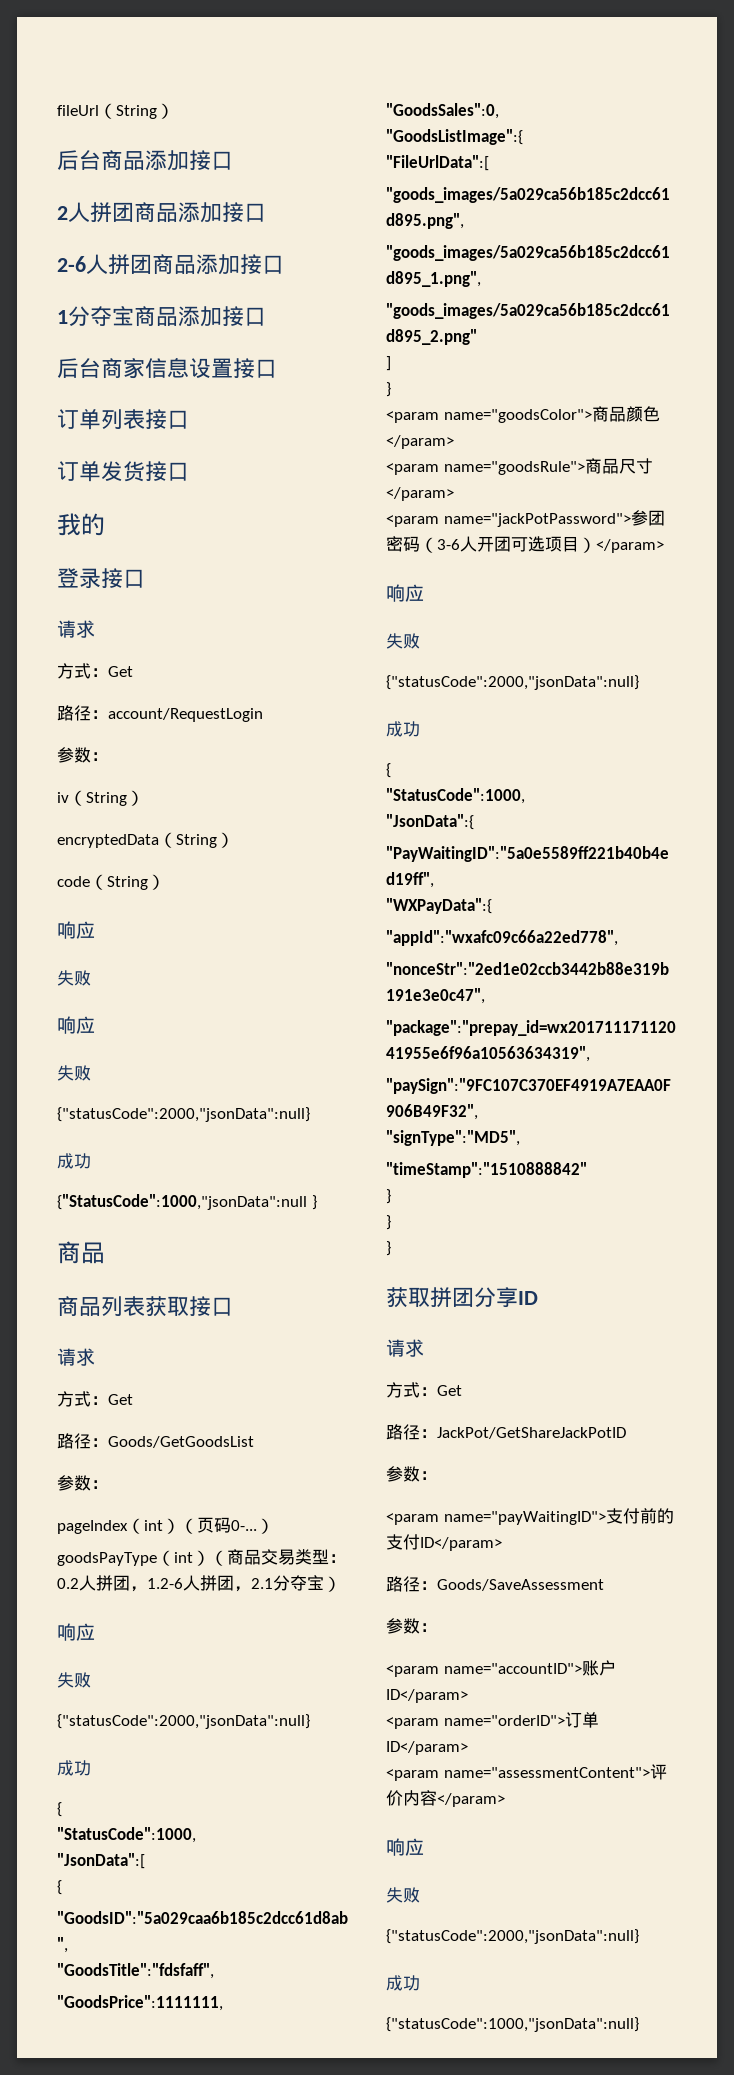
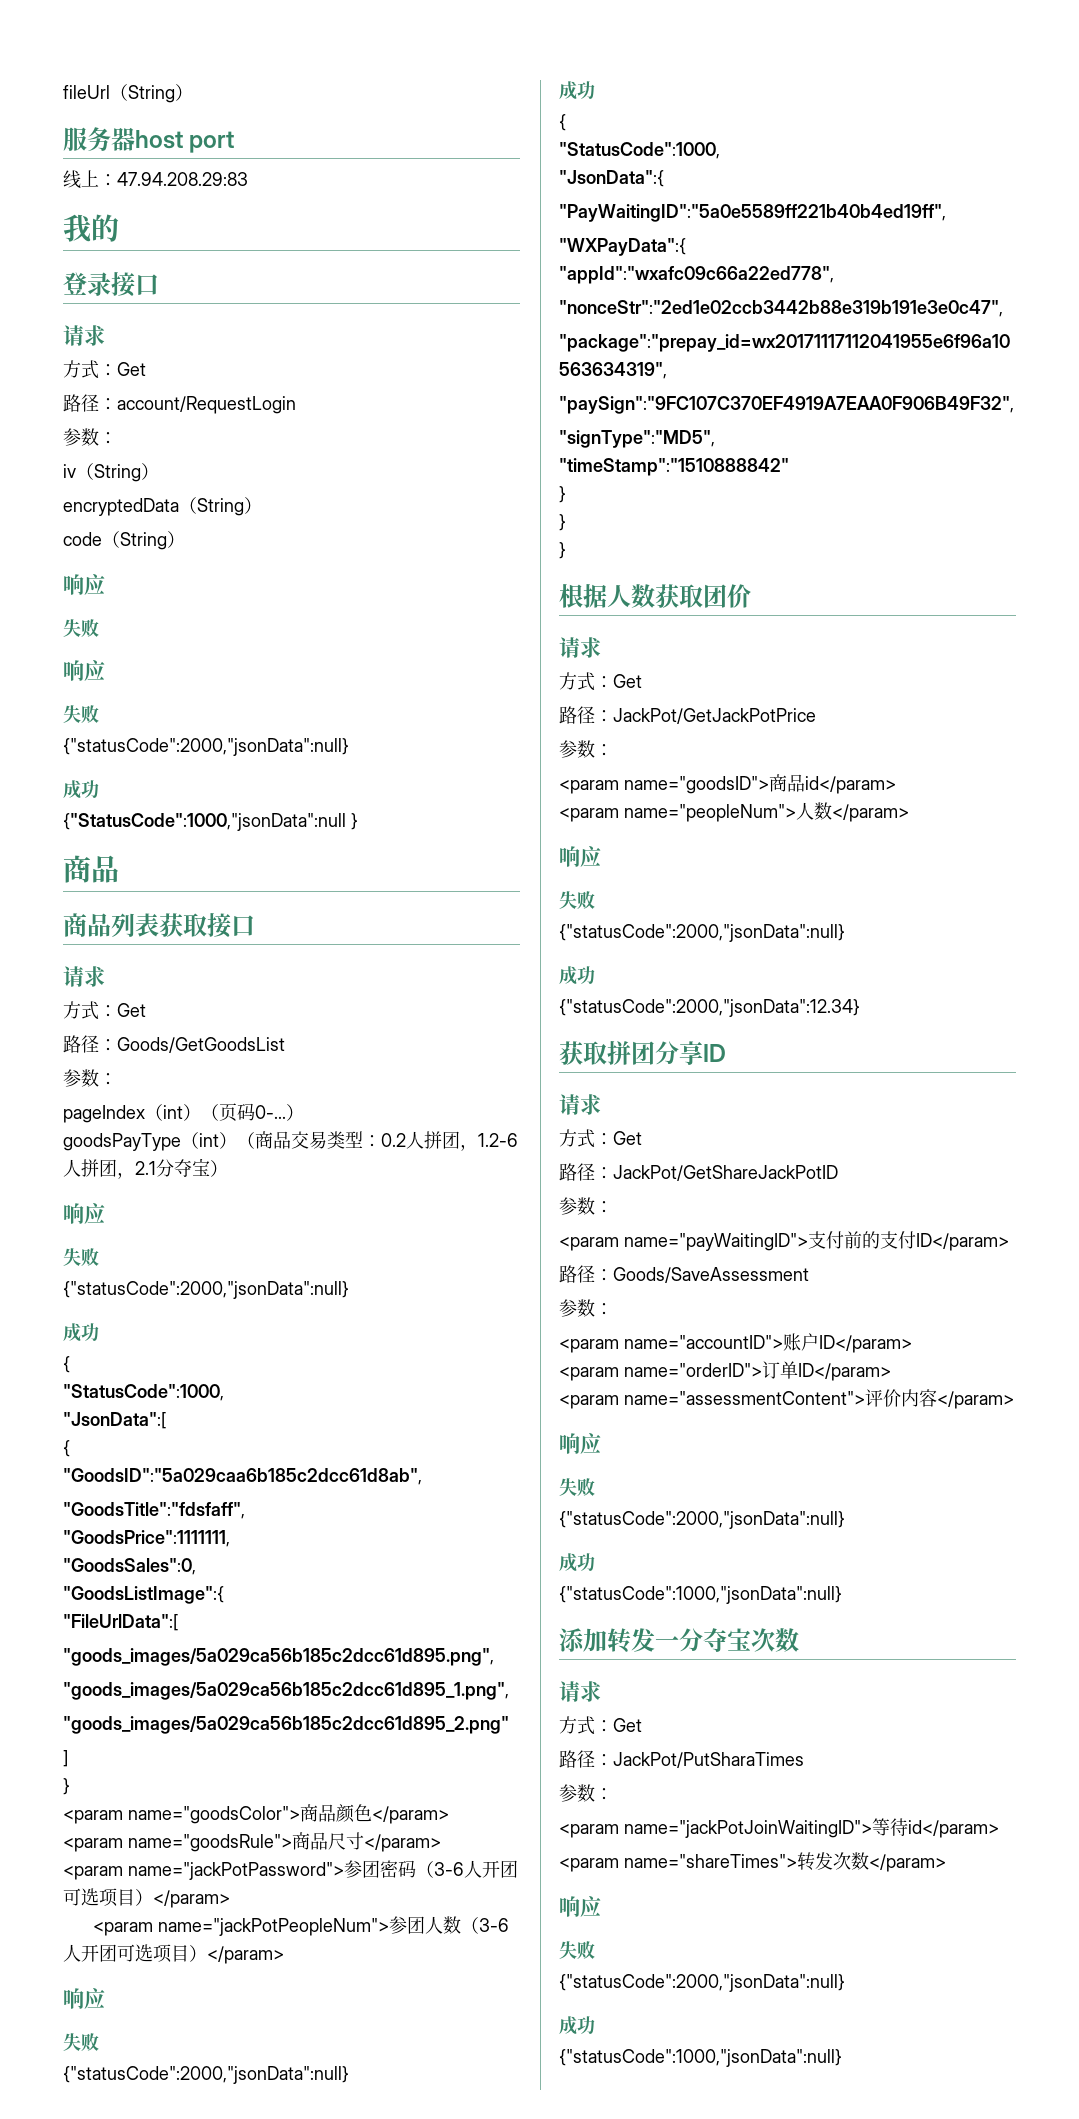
- 后台商品添加接口
- 2人拼团商品添加接口
- 2-6人拼团商品添加接口
- 1分夺宝商品添加接口
- 后台商家信息设置接口
- 订单列表接口
- 订单发货接口
+ 服务器host port
+ 线上：47.94.208.29:83
+ <param name="jackPotPeopleNum">参团人数（3-6人开团可选项目）</param>
+ 根据人数获取团价
+ 请求
+ 方式：Get
+ 路径：JackPot/GetJackPotPrice
+ 参数：
+ <param name="goodsID">商品id</param>
+ <param name="peopleNum">人数</param>
+ 响应
+ 失败
+ {"statusCode":2000,"jsonData":null}
+ 成功
+ {"statusCode":2000,"jsonData":12.34}
+ 添加转发一分夺宝次数
+ 请求
+ 方式：Get
+ 路径：JackPot/PutSharaTimes
+ 参数：
+ <param name="jackPotJoinWaitingID">等待id</param>
+ <param name="shareTimes">转发次数</param>
+ 响应
+ 失败
+ {"statusCode":2000,"jsonData":null}
+ 成功
+ {"statusCode":1000,"jsonData":null}

